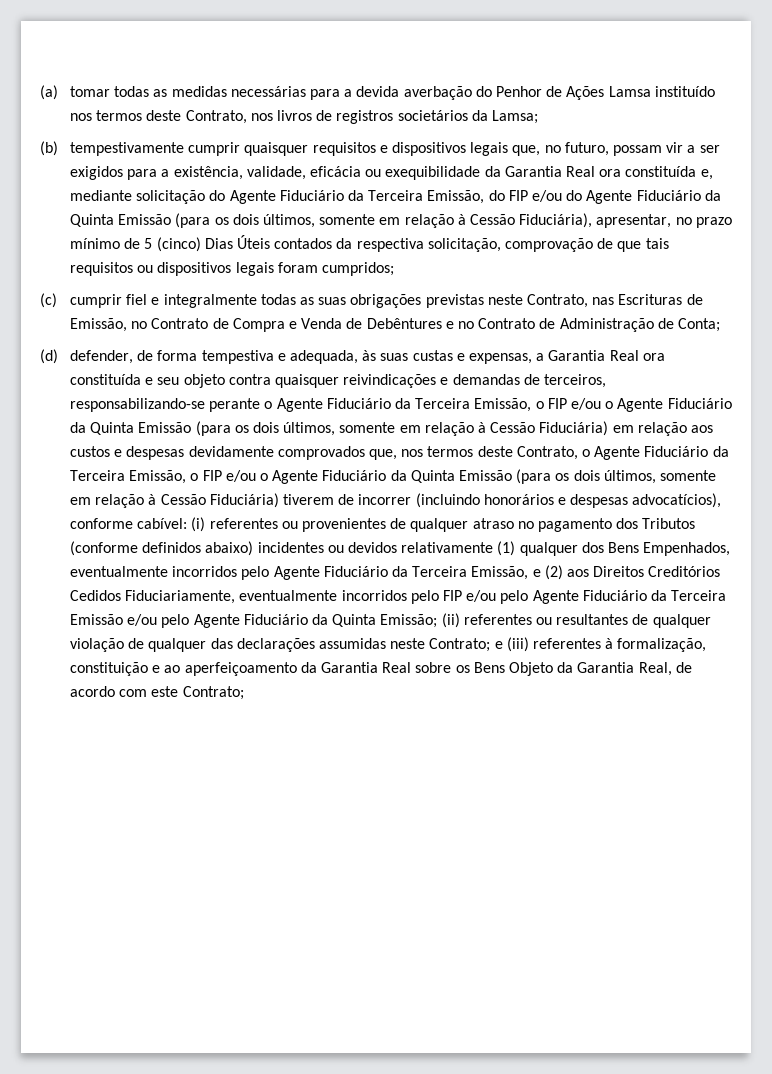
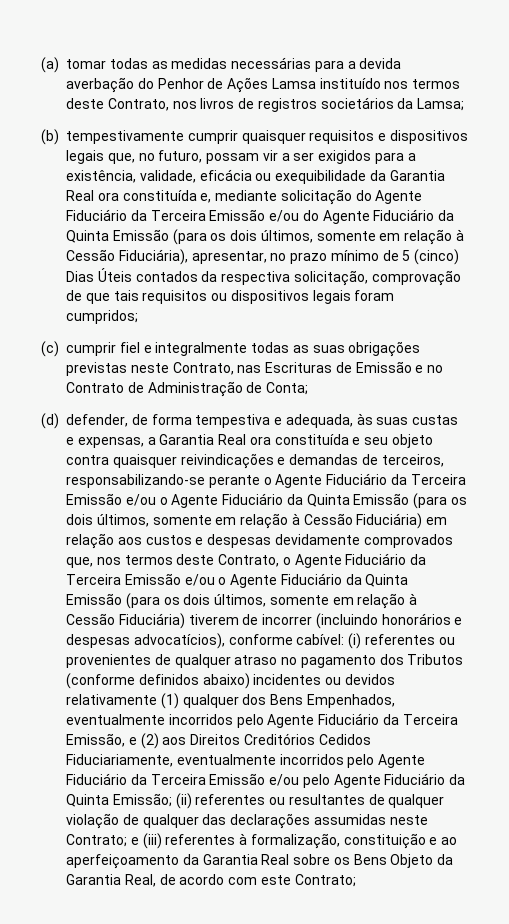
- (b) tempestivamente cumprir quaisquer requisitos e dispositivos legais que, no futuro, possam vir a ser exigidos para a existência, validade, eficácia ou exequibilidade da Garantia Real ora constituída e, mediante solicitação do Agente Fiduciário da Terceira Emissão, do FIP e/ou do Agente Fiduciário da Quinta Emissão (para os dois últimos, somente em relação à Cessão Fiduciária), apresentar, no prazo mínimo de 5 (cinco) Dias Úteis contados da respectiva solicitação, comprovação de que tais requisitos ou dispositivos legais foram cumpridos;
+ (b) tempestivamente cumprir quaisquer requisitos e dispositivos legais que, no futuro, possam vir a ser exigidos para a existência, validade, eficácia ou exequibilidade da Garantia Real ora constituída e, mediante solicitação do Agente Fiduciário da Terceira Emissão e/ou do Agente Fiduciário da Quinta Emissão (para os dois últimos, somente em relação à Cessão Fiduciária), apresentar, no prazo mínimo de 5 (cinco) Dias Úteis contados da respectiva solicitação, comprovação de que tais requisitos ou dispositivos legais foram cumpridos;
- (c) cumprir fiel e integralmente todas as suas obrigações previstas neste Contrato, nas Escrituras de Emissão, no Contrato de Compra e Venda de Debêntures e no Contrato de Administração de Conta;
+ (c) cumprir fiel e integralmente todas as suas obrigações previstas neste Contrato, nas Escrituras de Emissão e no Contrato de Administração de Conta;
- (d) defender, de forma tempestiva e adequada, às suas custas e expensas, a Garantia Real ora constituída e seu objeto contra quaisquer reivindicações e demandas de terceiros, responsabilizando-se perante o Agente Fiduciário da Terceira Emissão, o FIP e/ou o Agente Fiduciário da Quinta Emissão (para os dois últimos, somente em relação à Cessão Fiduciária) em relação aos custos e despesas devidamente comprovados que, nos termos deste Contrato, o Agente Fiduciário da Terceira Emissão, o FIP e/ou o Agente Fiduciário da Quinta Emissão (para os dois últimos, somente em relação à Cessão Fiduciária) tiverem de incorrer (incluindo honorários e despesas advocatícios), conforme cabível:
+ (d) defender, de forma tempestiva e adequada, às suas custas e expensas, a Garantia Real ora constituída e seu objeto contra quaisquer reivindicações e demandas de terceiros, responsabilizando-se perante o Agente Fiduciário da Terceira Emissão e/ou o Agente Fiduciário da Quinta Emissão (para os dois últimos, somente em relação à Cessão Fiduciária) em relação aos custos e despesas devidamente comprovados que, nos termos deste Contrato, o Agente Fiduciário da Terceira Emissão e/ou o Agente Fiduciário da Quinta Emissão (para os dois últimos, somente em relação à Cessão Fiduciária) tiverem de incorrer (incluindo honorários e despesas advocatícios), conforme cabível:
- (i) referentes ou provenientes de qualquer atraso no pagamento dos Tributos (conforme definidos abaixo) incidentes ou devidos relativamente (1) qualquer dos Bens Empenhados, eventualmente incorridos pelo Agente Fiduciário da Terceira Emissão, e (2) aos Direitos Creditórios Cedidos Fiduciariamente, eventualmente incorridos pelo FIP e/ou pelo Agente Fiduciário da Terceira Emissão e/ou pelo Agente Fiduciário da Quinta Emissão;
+ (i) referentes ou provenientes de qualquer atraso no pagamento dos Tributos (conforme definidos abaixo) incidentes ou devidos relativamente (1) qualquer dos Bens Empenhados, eventualmente incorridos pelo Agente Fiduciário da Terceira Emissão, e (2) aos Direitos Creditórios Cedidos Fiduciariamente, eventualmente incorridos pelo Agente Fiduciário da Terceira Emissão e/ou pelo Agente Fiduciário da Quinta Emissão;

